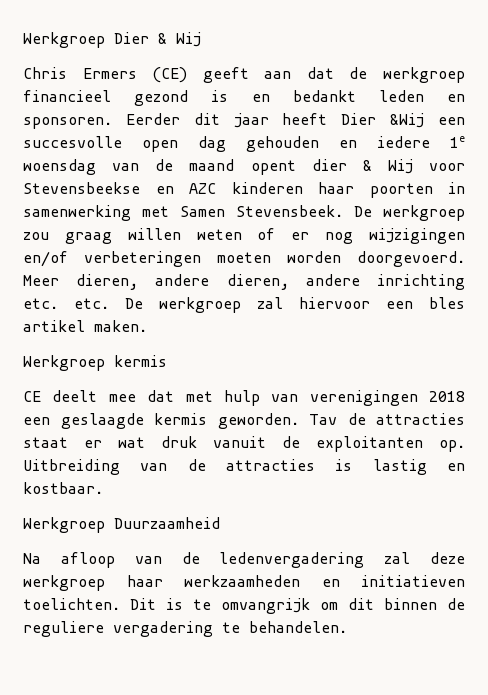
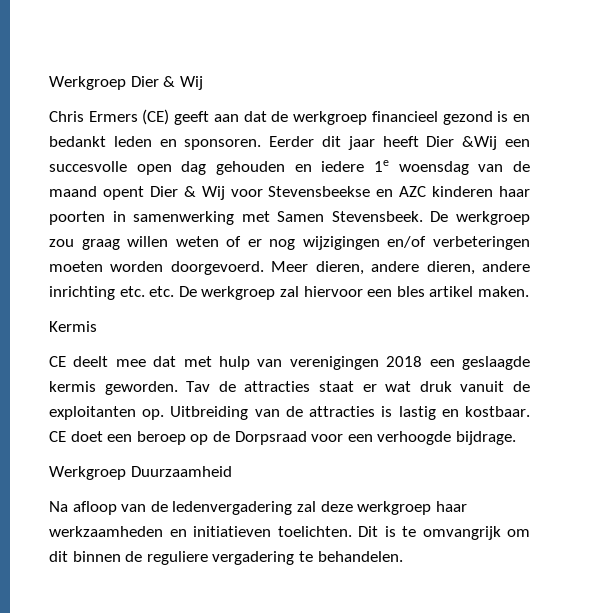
- Eerder dit jaar heeft Dier &Wij een succesvolle open dag gehouden en iedere 1e woensdag van de maand opent dier & Wij voor Stevensbeekse en AZC kinderen haar poorten in samenwerking met Samen Stevensbeek.
+ Eerder dit jaar heeft Dier &Wij een succesvolle open dag gehouden en iedere 1e woensdag van de maand opent Dier & Wij voor Stevensbeekse en AZC kinderen haar poorten in samenwerking met Samen Stevensbeek.
- Werkgroep kermis
+ Kermis
+ CE doet een beroep op de Dorpsraad voor een verhoogde bijdrage.

